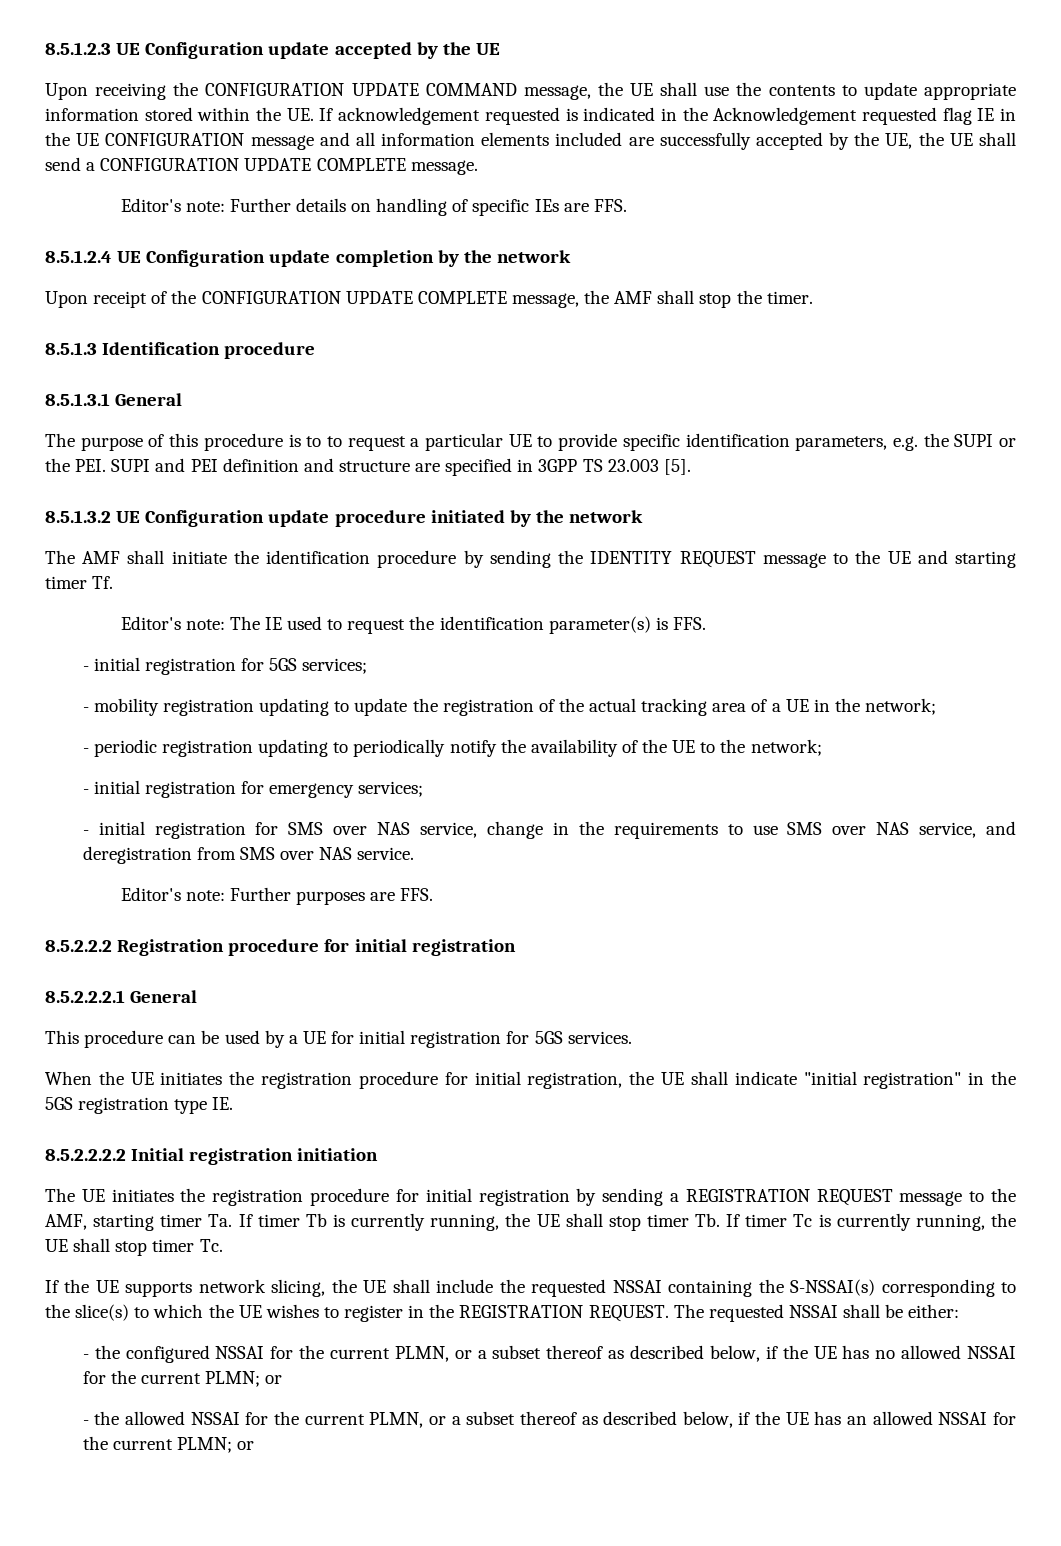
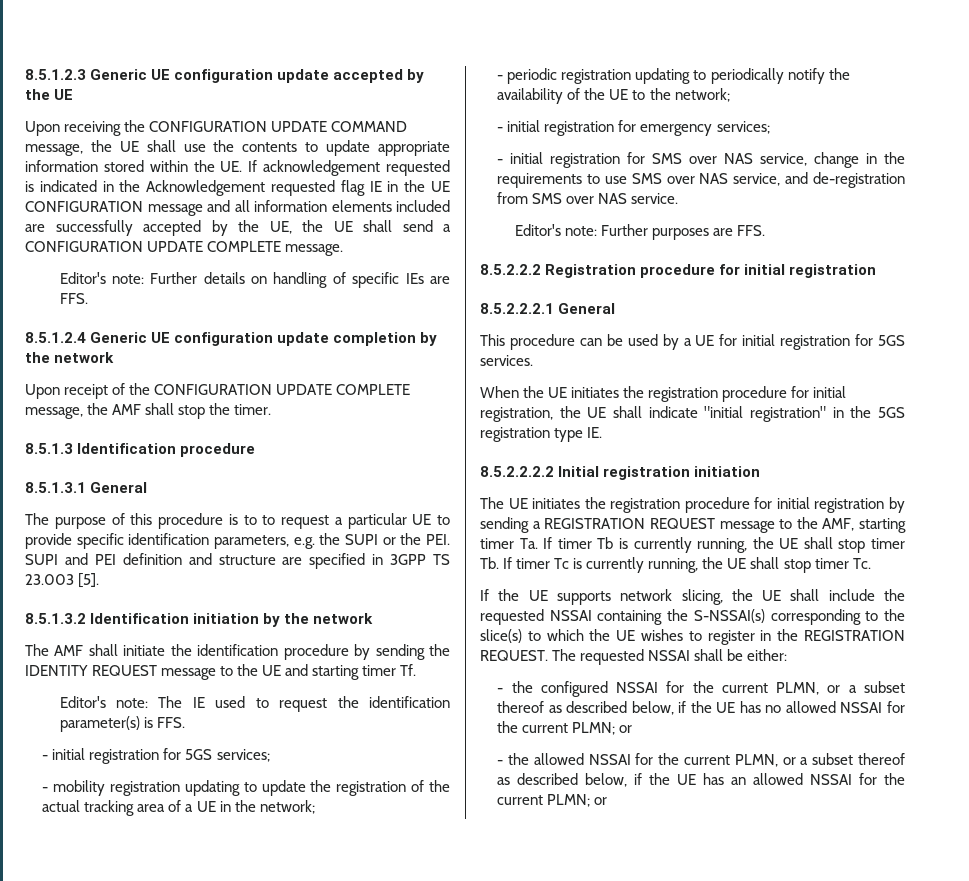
- 8.5.1.2.3 UE Configuration update accepted by the UE
+ 8.5.1.2.3 Generic UE configuration update accepted by the UE
- 8.5.1.2.4 UE Configuration update completion by the network
+ 8.5.1.2.4 Generic UE configuration update completion by the network
- 8.5.1.3.2 UE Configuration update procedure initiated by the network
+ 8.5.1.3.2 Identification initiation by the network
- - initial registration for SMS over NAS service, change in the requirements to use SMS over NAS service, and deregistration from SMS over NAS service.
+ - initial registration for SMS over NAS service, change in the requirements to use SMS over NAS service, and de-registration from SMS over NAS service.

